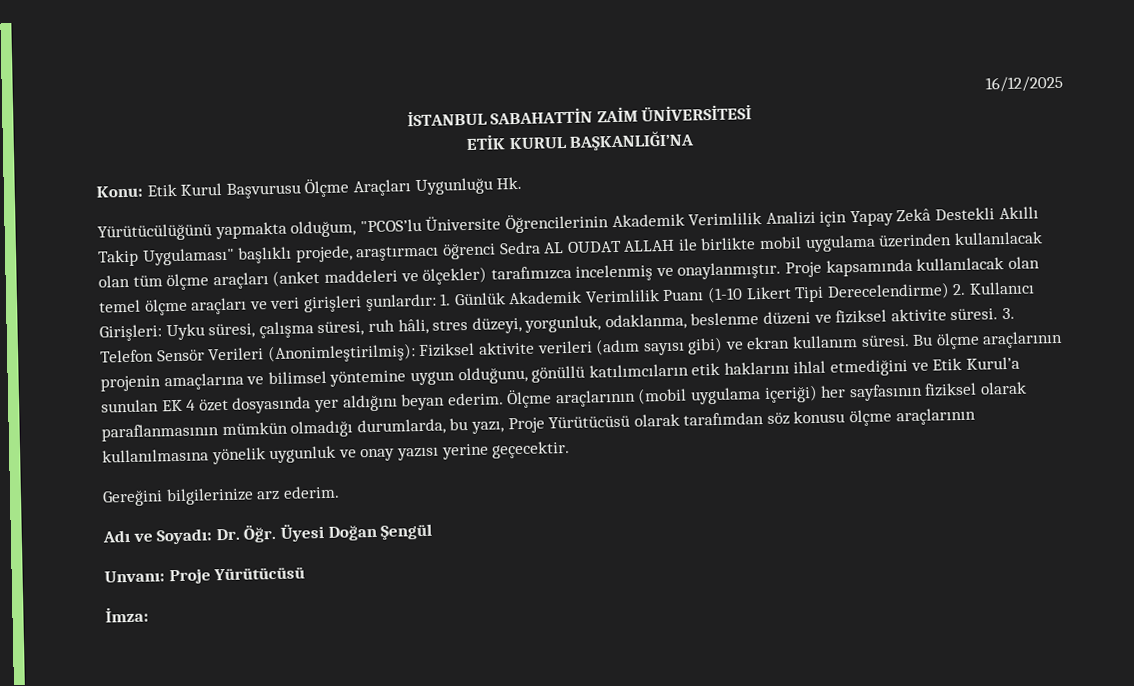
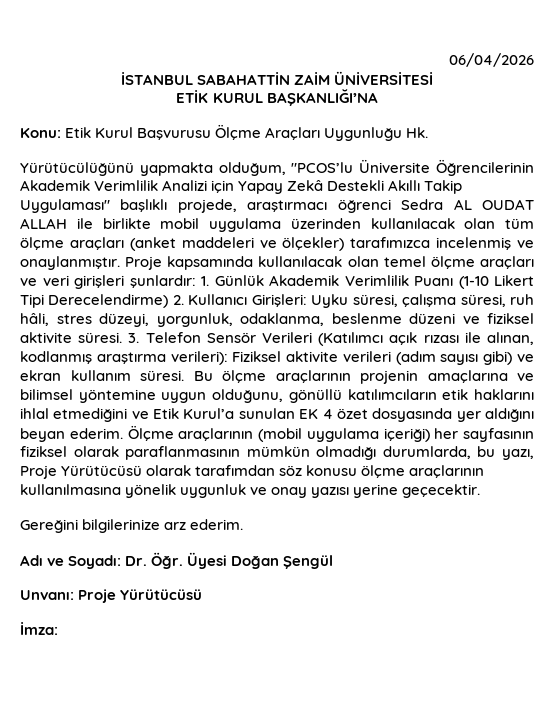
- 16/12/2025
+ 06/04/2026
- 3. Telefon Sensör Verileri (Anonimleştirilmiş): Fiziksel aktivite verileri (adım sayısı gibi) ve ekran kullanım süresi.
+ 3. Telefon Sensör Verileri (Katılımcı açık rızası ile alınan, kodlanmış araştırma verileri): Fiziksel aktivite verileri (adım sayısı gibi) ve ekran kullanım süresi.

